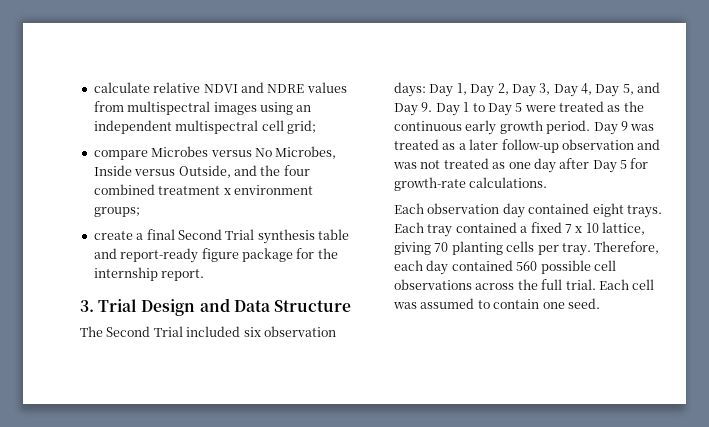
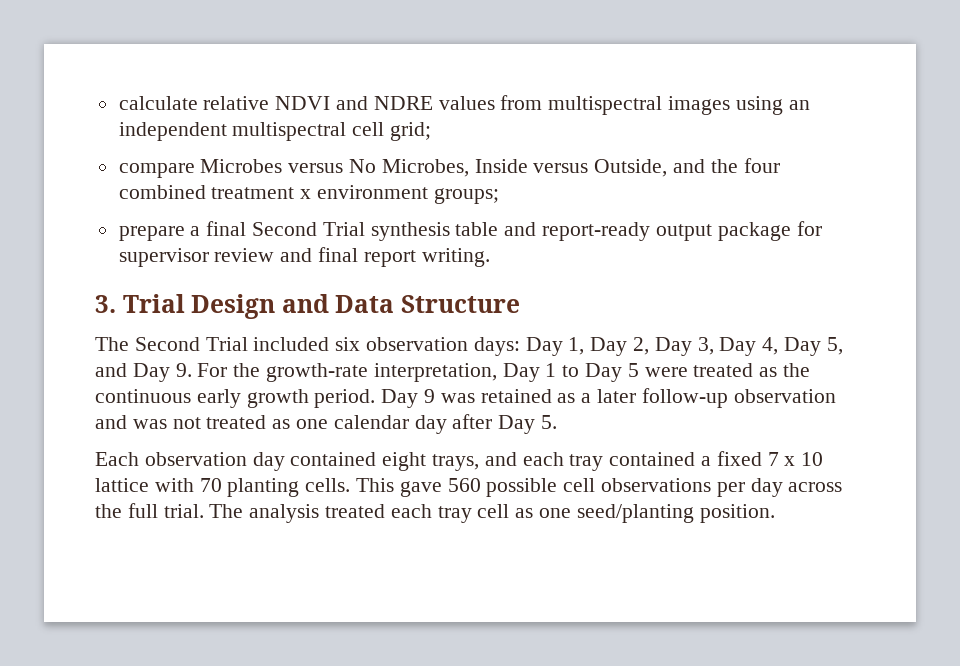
- create a final Second Trial synthesis table and report-ready figure package for the internship report.
+ prepare a final Second Trial synthesis table and report-ready output package for supervisor review and final report writing.
- The Second Trial included six observation days: Day 1, Day 2, Day 3, Day 4, Day 5, and Day 9. Day 1 to Day 5 were treated as the continuous early growth period.
+ The Second Trial included six observation days: Day 1, Day 2, Day 3, Day 4, Day 5, and Day 9. For the growth-rate interpretation, Day 1 to Day 5 were treated as the continuous early growth period.
- Day 9 was treated as a later follow-up observation and was not treated as one day after Day 5 for growth-rate calculations.
+ Day 9 was retained as a later follow-up observation and was not treated as one calendar day after Day 5.
- Each observation day contained eight trays. Each tray contained a fixed 7 x 10 lattice, giving 70 planting cells per tray. Therefore, each day contained 560 possible cell observations across the full trial.
+ Each observation day contained eight trays, and each tray contained a fixed 7 x 10 lattice with 70 planting cells. This gave 560 possible cell observations per day across the full trial.
- Each cell was assumed to contain one seed.
+ The analysis treated each tray cell as one seed/planting position.

